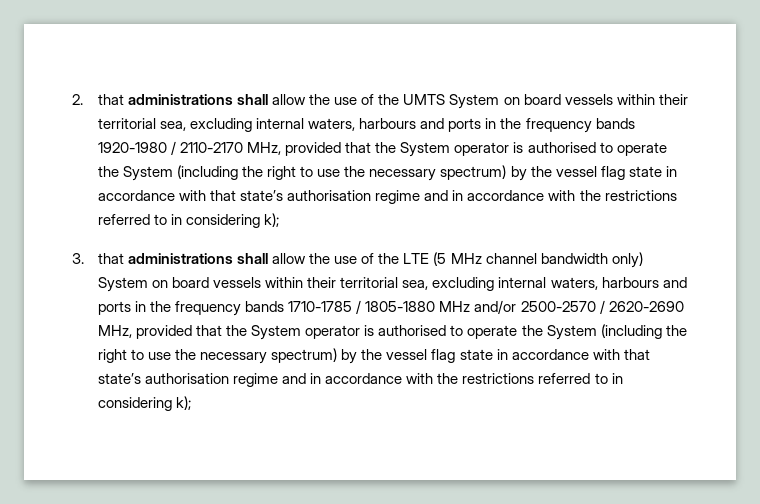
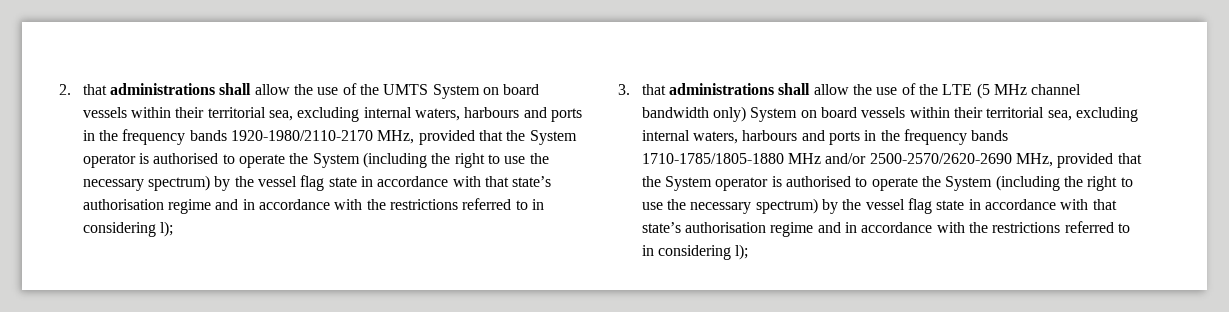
- 2. that administrations shall allow the use of the UMTS System on board vessels within their territorial sea, excluding internal waters, harbours and ports in the frequency bands 1920-1980 / 2110-2170 MHz, provided that the System operator is authorised to operate the System (including the right to use the necessary spectrum) by the vessel flag state in accordance with that state’s authorisation regime and in accordance with the restrictions referred to in considering k);
+ 2. that administrations shall allow the use of the UMTS System on board vessels within their territorial sea, excluding internal waters, harbours and ports in the frequency bands 1920-1980/2110-2170 MHz, provided that the System operator is authorised to operate the System (including the right to use the necessary spectrum) by the vessel flag state in accordance with that state’s authorisation regime and in accordance with the restrictions referred to in considering l);
- 3. that administrations shall allow the use of the LTE (5 MHz channel bandwidth only) System on board vessels within their territorial sea, excluding internal waters, harbours and ports in the frequency bands 1710-1785 / 1805-1880 MHz and/or 2500-2570 / 2620-2690 MHz, provided that the System operator is authorised to operate the System (including the right to use the necessary spectrum) by the vessel flag state in accordance with that state’s authorisation regime and in accordance with the restrictions referred to in considering k);
+ 3. that administrations shall allow the use of the LTE (5 MHz channel bandwidth only) System on board vessels within their territorial sea, excluding internal waters, harbours and ports in the frequency bands 1710-1785/1805-1880 MHz and/or 2500-2570/2620-2690 MHz, provided that the System operator is authorised to operate the System (including the right to use the necessary spectrum) by the vessel flag state in accordance with that state’s authorisation regime and in accordance with the restrictions referred to in considering l);

